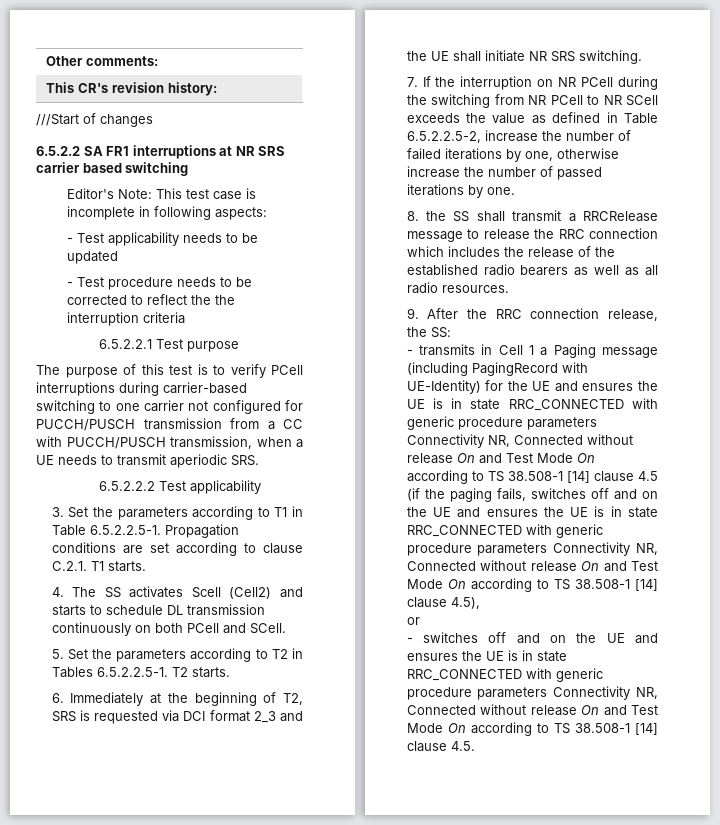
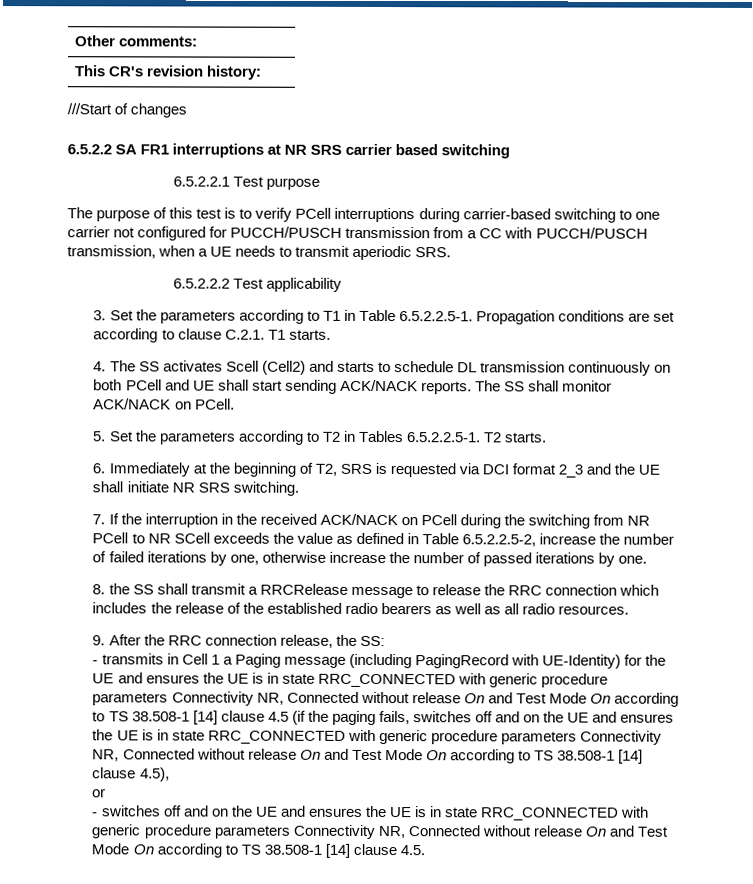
- Editor's Note: This test case is incomplete in following aspects:
- - Test applicability needs to be updated
- - Test procedure needs to be corrected to reflect the the interruption criteria
- 4. The SS activates Scell (Cell2) and starts to schedule DL transmission continuously on both PCell and SCell.
+ 4. The SS activates Scell (Cell2) and starts to schedule DL transmission continuously on both PCell and UE shall start sending ACK/NACK reports. The SS shall monitor ACK/NACK on PCell.
- 7. If the interruption on NR PCell during the switching from NR PCell to NR SCell exceeds the value as defined in Table 6.5.2.2.5-2, increase the number of failed iterations by one, otherwise increase the number of passed iterations by one.
+ 7. If the interruption in the received ACK/NACK on PCell during the switching from NR PCell to NR SCell exceeds the value as defined in Table 6.5.2.2.5-2, increase the number of failed iterations by one, otherwise increase the number of passed iterations by one.

